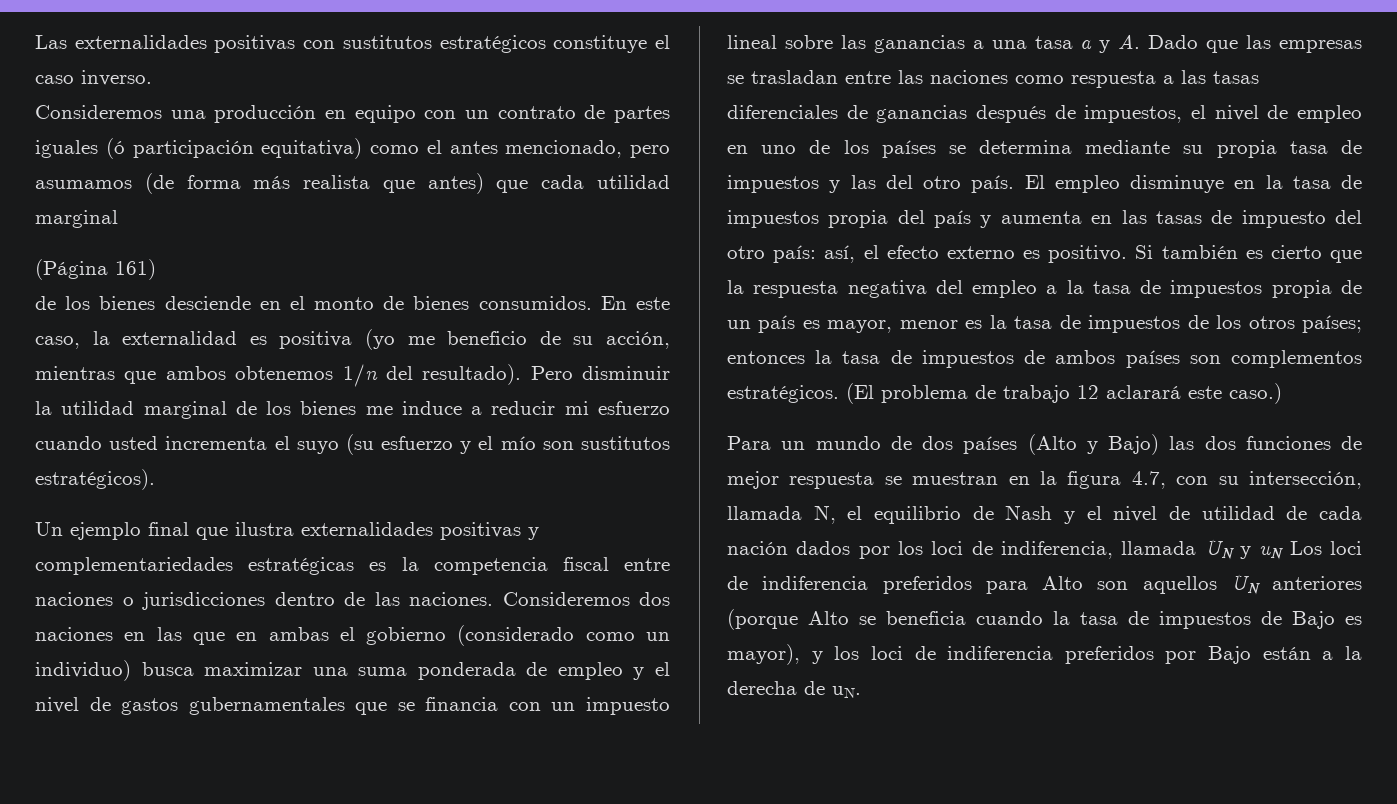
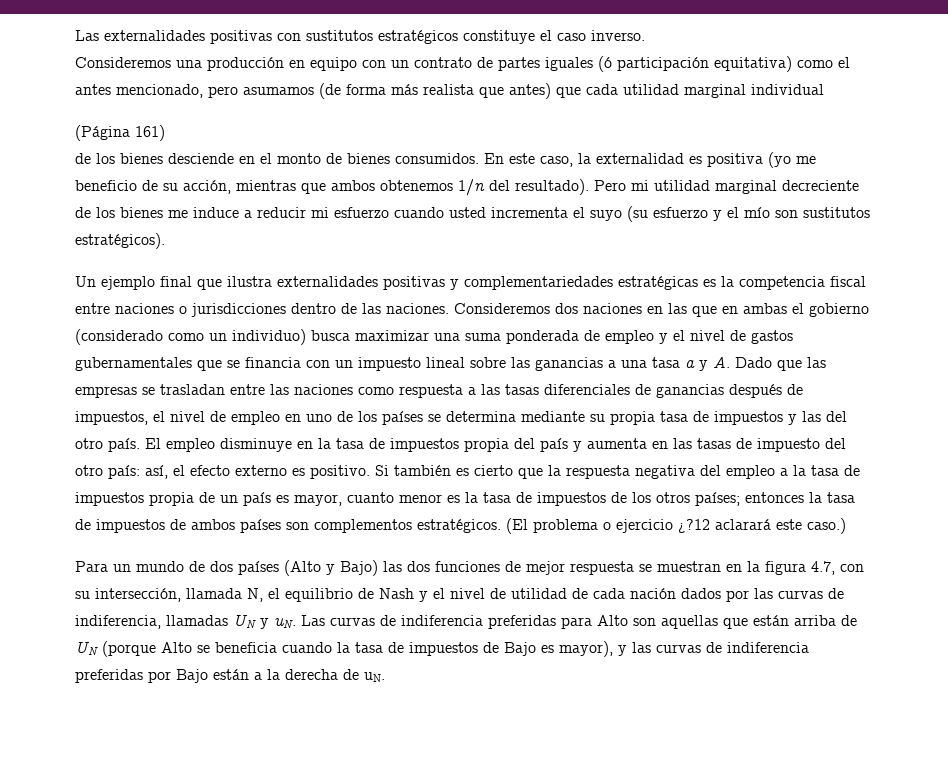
- Consideremos una producción en equipo con un contrato de partes iguales (ó participación equitativa) como el antes mencionado, pero asumamos (de forma más realista que antes) que cada utilidad marginal
+ Consideremos una producción en equipo con un contrato de partes iguales (ó participación equitativa) como el antes mencionado, pero asumamos (de forma más realista que antes) que cada utilidad marginal individual
- Pero disminuir la utilidad marginal de los bienes me induce a reducir mi esfuerzo cuando usted incrementa el suyo (su esfuerzo y el mío son sustitutos estratégicos).
+ Pero mi utilidad marginal decreciente de los bienes me induce a reducir mi esfuerzo cuando usted incrementa el suyo (su esfuerzo y el mío son sustitutos estratégicos).
- Si también es cierto que la respuesta negativa del empleo a la tasa de impuestos propia de un país es mayor, menor es la tasa de impuestos de los otros países; entonces la tasa de impuestos de ambos países son complementos estratégicos.
+ Si también es cierto que la respuesta negativa del empleo a la tasa de impuestos propia de un país es mayor, cuanto menor es la tasa de impuestos de los otros países; entonces la tasa de impuestos de ambos países son complementos estratégicos.
- (El problema de trabajo 12 aclarará este caso.)
+ (El problema o ejercicio ¿?12 aclarará este caso.)
- Para un mundo de dos países (Alto y Bajo) las dos funciones de mejor respuesta se muestran en la figura 4.7, con su intersección, llamada N, el equilibrio de Nash y el nivel de utilidad de cada nación dados por los loci de indiferencia, llamada UN y uN Los loci de indiferencia preferidos para Alto son aquellos UN anteriores (porque Alto se beneficia cuando la tasa de impuestos de Bajo es mayor), y los loci de indiferencia preferidos por Bajo están a la derecha de uN.
+ Para un mundo de dos países (Alto y Bajo) las dos funciones de mejor respuesta se muestran en la figura 4.7, con su intersección, llamada N, el equilibrio de Nash y el nivel de utilidad de cada nación dados por las curvas de indiferencia, llamadas UN y uN. Las curvas de indiferencia preferidas para Alto son aquellas que están arriba de UN (porque Alto se beneficia cuando la tasa de impuestos de Bajo es mayor), y las curvas de indiferencia preferidas por Bajo están a la derecha de uN.

